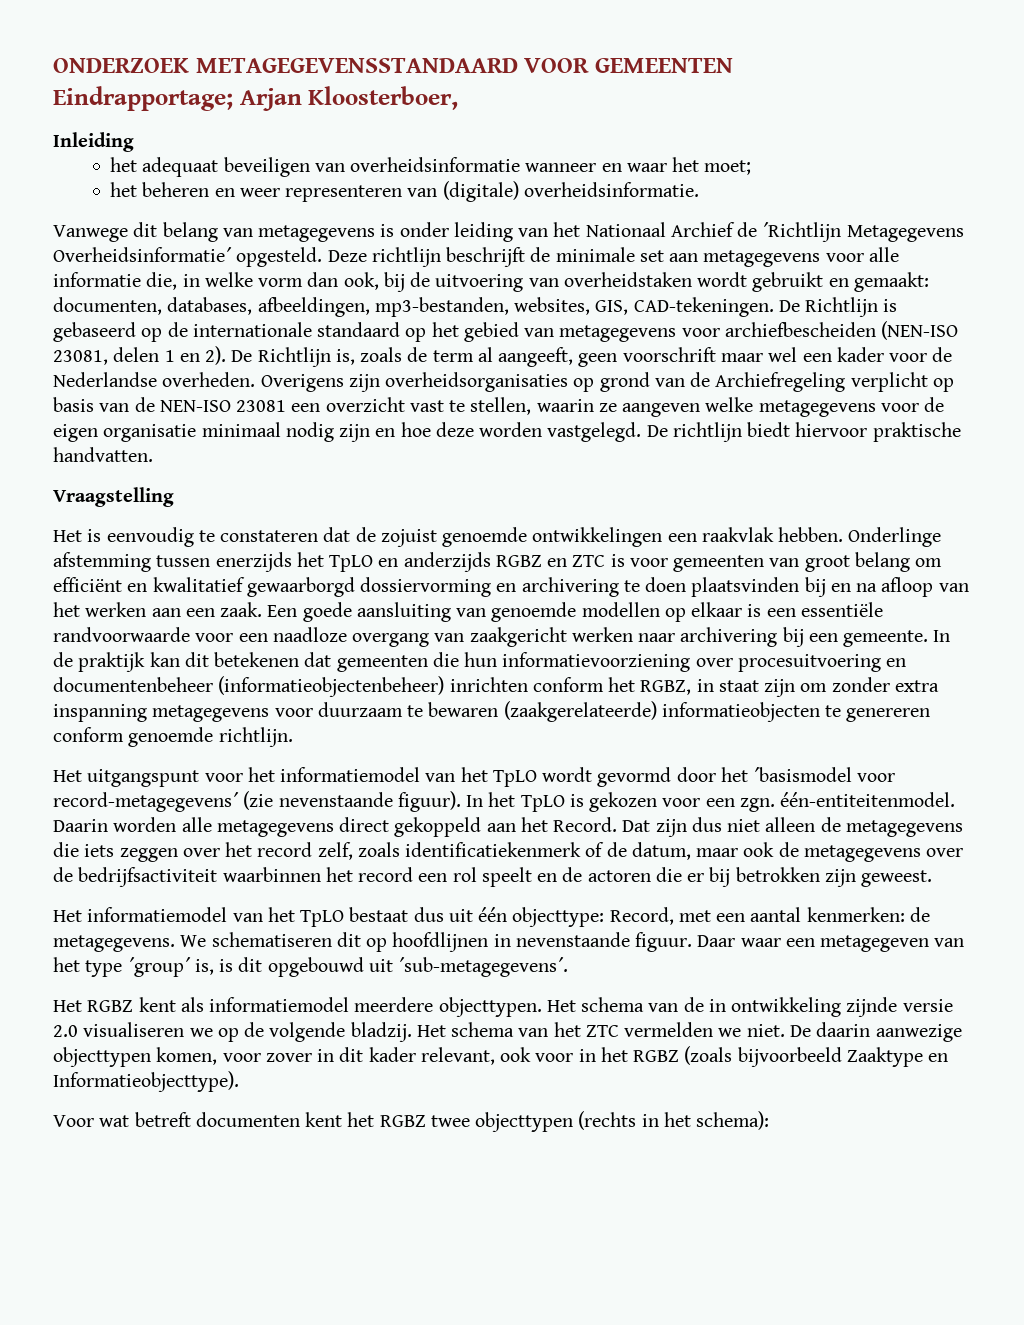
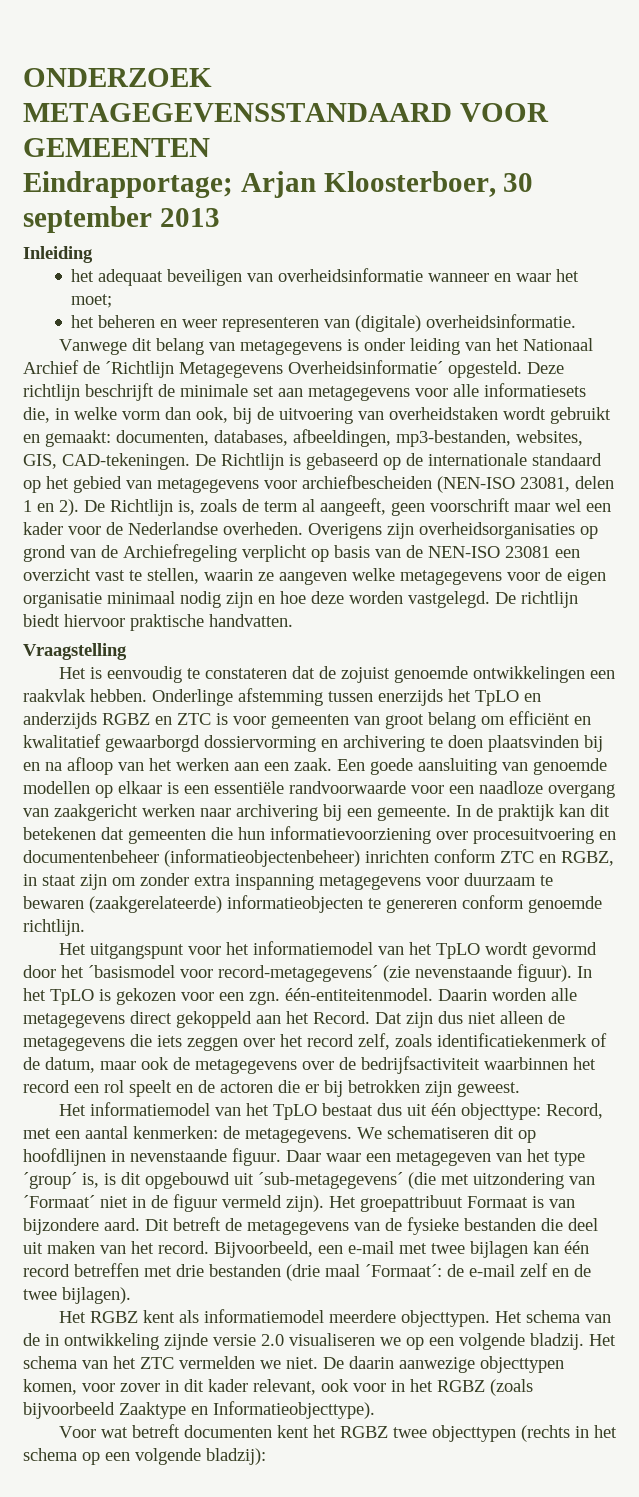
- Eindrapportage; Arjan Kloosterboer,
+ Eindrapportage; Arjan Kloosterboer, 30 september 2013
- Deze richtlijn beschrijft de minimale set aan metagegevens voor alle informatie die, in welke vorm dan ook, bij de uitvoering van overheidstaken wordt gebruikt en gemaakt: documenten, databases, afbeeldingen, mp3-bestanden, websites, GIS, CAD-tekeningen.
+ Deze richtlijn beschrijft de minimale set aan metagegevens voor alle informatiesets die, in welke vorm dan ook, bij de uitvoering van overheidstaken wordt gebruikt en gemaakt: documenten, databases, afbeeldingen, mp3-bestanden, websites, GIS, CAD-tekeningen.
- In de praktijk kan dit betekenen dat gemeenten die hun informatievoorziening over procesuitvoering en documentenbeheer (informatieobjectenbeheer) inrichten conform het RGBZ, in staat zijn om zonder extra inspanning metagegevens voor duurzaam te bewaren (zaakgerelateerde) informatieobjecten te genereren conform genoemde richtlijn.
+ In de praktijk kan dit betekenen dat gemeenten die hun informatievoorziening over procesuitvoering en documentenbeheer (informatieobjectenbeheer) inrichten conform ZTC en RGBZ, in staat zijn om zonder extra inspanning metagegevens voor duurzaam te bewaren (zaakgerelateerde) informatieobjecten te genereren conform genoemde richtlijn.
- Daar waar een metagegeven van het type ´group´ is, is dit opgebouwd uit ´sub-metagegevens´.
+ Daar waar een metagegeven van het type ´group´ is, is dit opgebouwd uit ´sub-metagegevens´ (die met uitzondering van ´Formaat´ niet in de figuur vermeld zijn). Het groepattribuut Formaat is van bijzondere aard. Dit betreft de metagegevens van de fysieke bestanden die deel uit maken van het record. Bijvoorbeeld, een e-mail met twee bijlagen kan één record betreffen met drie bestanden (drie maal ´Formaat´: de e-mail zelf en de twee bijlagen).
- Het schema van de in ontwikkeling zijnde versie 2.0 visualiseren we op de volgende bladzij.
+ Het schema van de in ontwikkeling zijnde versie 2.0 visualiseren we op een volgende bladzij.
- Voor wat betreft documenten kent het RGBZ twee objecttypen (rechts in het schema):
+ Voor wat betreft documenten kent het RGBZ twee objecttypen (rechts in het schema op een volgende bladzij):

